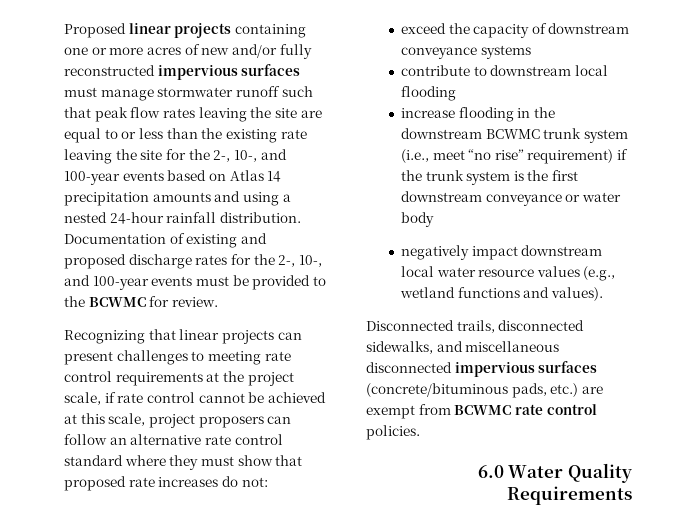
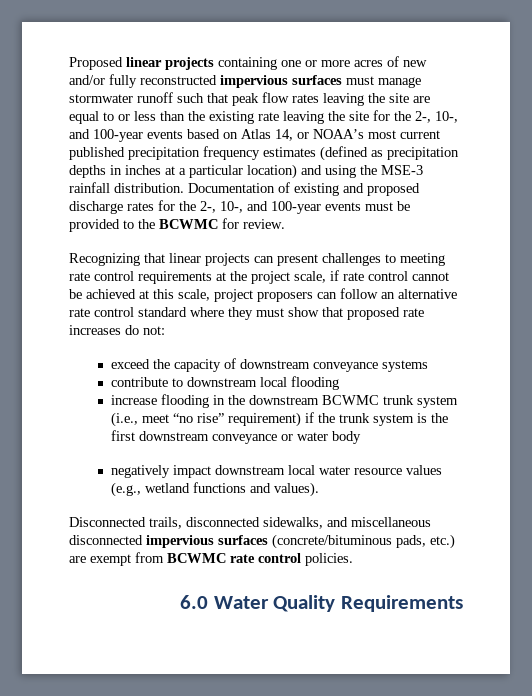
- Proposed linear projects containing one or more acres of new and/or fully reconstructed impervious surfaces must manage stormwater runoff such that peak flow rates leaving the site are equal to or less than the existing rate leaving the site for the 2-, 10-, and 100-year events based on Atlas 14 precipitation amounts and using a nested 24-hour rainfall distribution.
+ Proposed linear projects containing one or more acres of new and/or fully reconstructed impervious surfaces must manage stormwater runoff such that peak flow rates leaving the site are equal to or less than the existing rate leaving the site for the 2-, 10-, and 100-year events based on Atlas 14, or NOAA’s most current published precipitation frequency estimates (defined as precipitation depths in inches at a particular location) and using the MSE-3 rainfall distribution.

